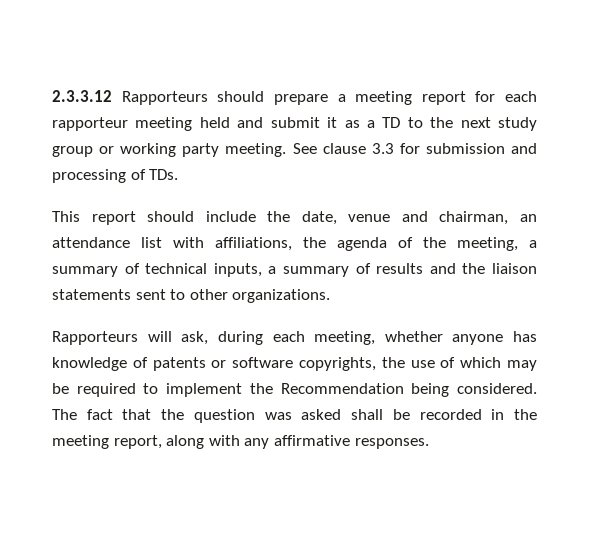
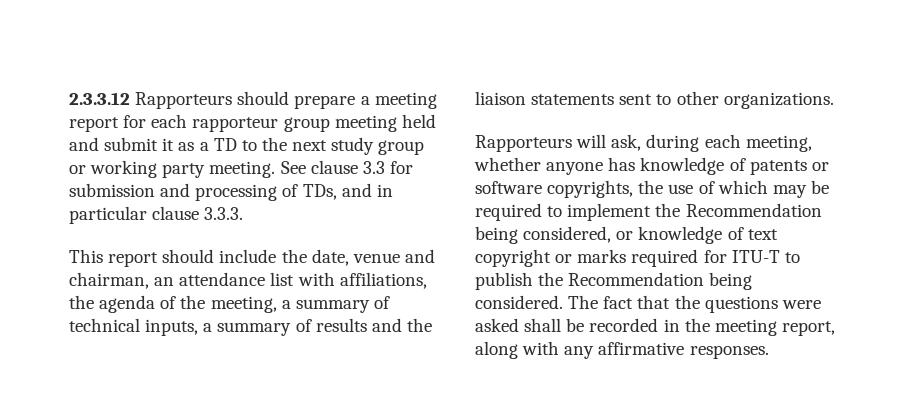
- 2.3.3.12 Rapporteurs should prepare a meeting report for each rapporteur meeting held and submit it as a TD to the next study group or working party meeting.
+ 2.3.3.12 Rapporteurs should prepare a meeting report for each rapporteur group meeting held and submit it as a TD to the next study group or working party meeting.
- See clause 3.3 for submission and processing of TDs.
+ See clause 3.3 for submission and processing of TDs, and in particular clause 3.3.3.
- Rapporteurs will ask, during each meeting, whether anyone has knowledge of patents or software copyrights, the use of which may be required to implement the Recommendation being considered.
+ Rapporteurs will ask, during each meeting, whether anyone has knowledge of patents or software copyrights, the use of which may be required to implement the Recommendation being considered, or knowledge of text copyright or marks required for ITU-T to publish the Recommendation being considered.
- The fact that the question was asked shall be recorded in the meeting report, along with any affirmative responses.
+ The fact that the questions were asked shall be recorded in the meeting report, along with any affirmative responses.

